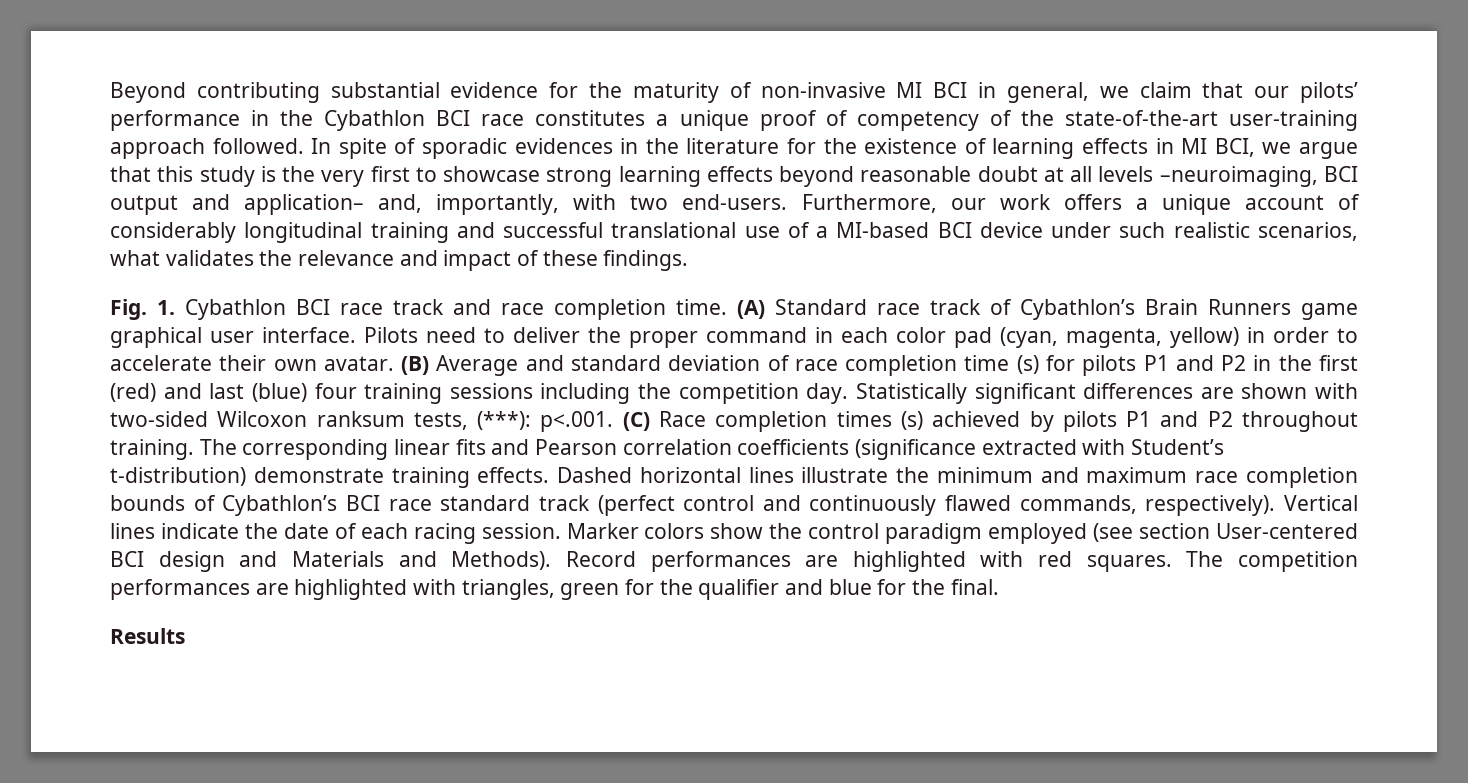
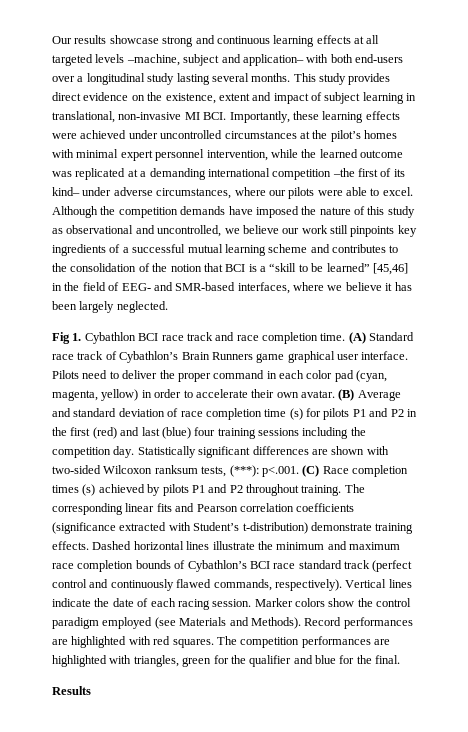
- Beyond contributing substantial evidence for the maturity of non-invasive MI BCI in general, we claim that our pilots’ performance in the Cybathlon BCI race constitutes a unique proof of competency of the state-of-the-art user-training approach followed. In spite of sporadic evidences in the literature for the existence of learning effects in MI BCI, we argue that this study is the very first to showcase strong learning effects beyond reasonable doubt at all levels –neuroimaging, BCI output and application– and, importantly, with two end-users. Furthermore, our work offers a unique account of considerably longitudinal training and successful translational use of a MI-based BCI device under such realistic scenarios, what validates the relevance and impact of these findings.
- Fig. 1. Cybathlon BCI race track and race completion time.
+ Our results showcase strong and continuous learning effects at all targeted levels –machine, subject and application– with both end-users over a longitudinal study lasting several months. This study provides direct evidence on the existence, extent and impact of subject learning in translational, non-invasive MI BCI. Importantly, these learning effects were achieved under uncontrolled circumstances at the pilot’s homes with minimal expert personnel intervention, while the learned outcome was replicated at a demanding international competition –the first of its kind– under adverse circumstances, where our pilots were able to excel. Although the competition demands have imposed the nature of this study as observational and uncontrolled, we believe our work still pinpoints key ingredients of a successful mutual learning scheme and contributes to the consolidation of the notion that BCI is a “skill to be learned” [45,46] in the field of EEG- and SMR-based interfaces, where we believe it has been largely neglected.
+ Fig 1. Cybathlon BCI race track and race completion time.
- Marker colors show the control paradigm employed (see section User-centered BCI design and Materials and Methods).
+ Marker colors show the control paradigm employed (see Materials and Methods).

